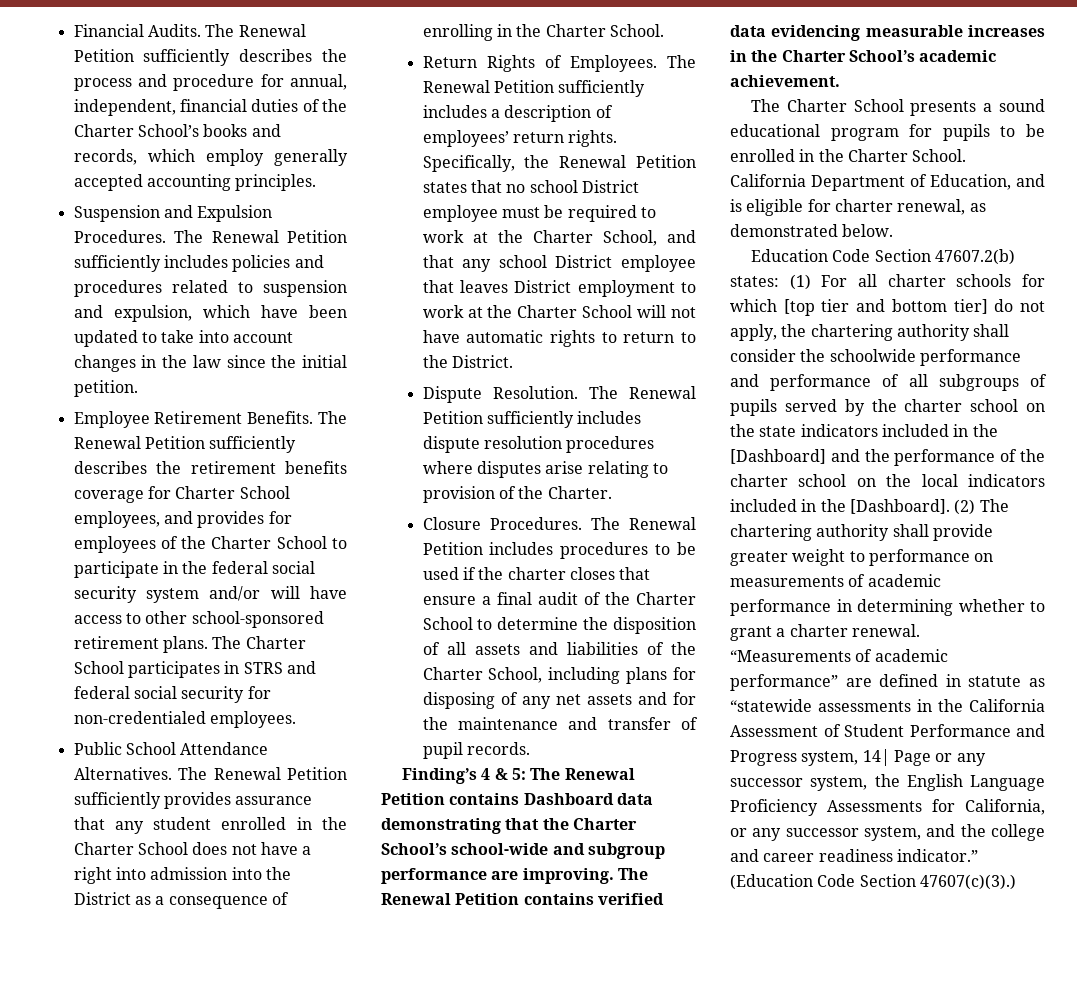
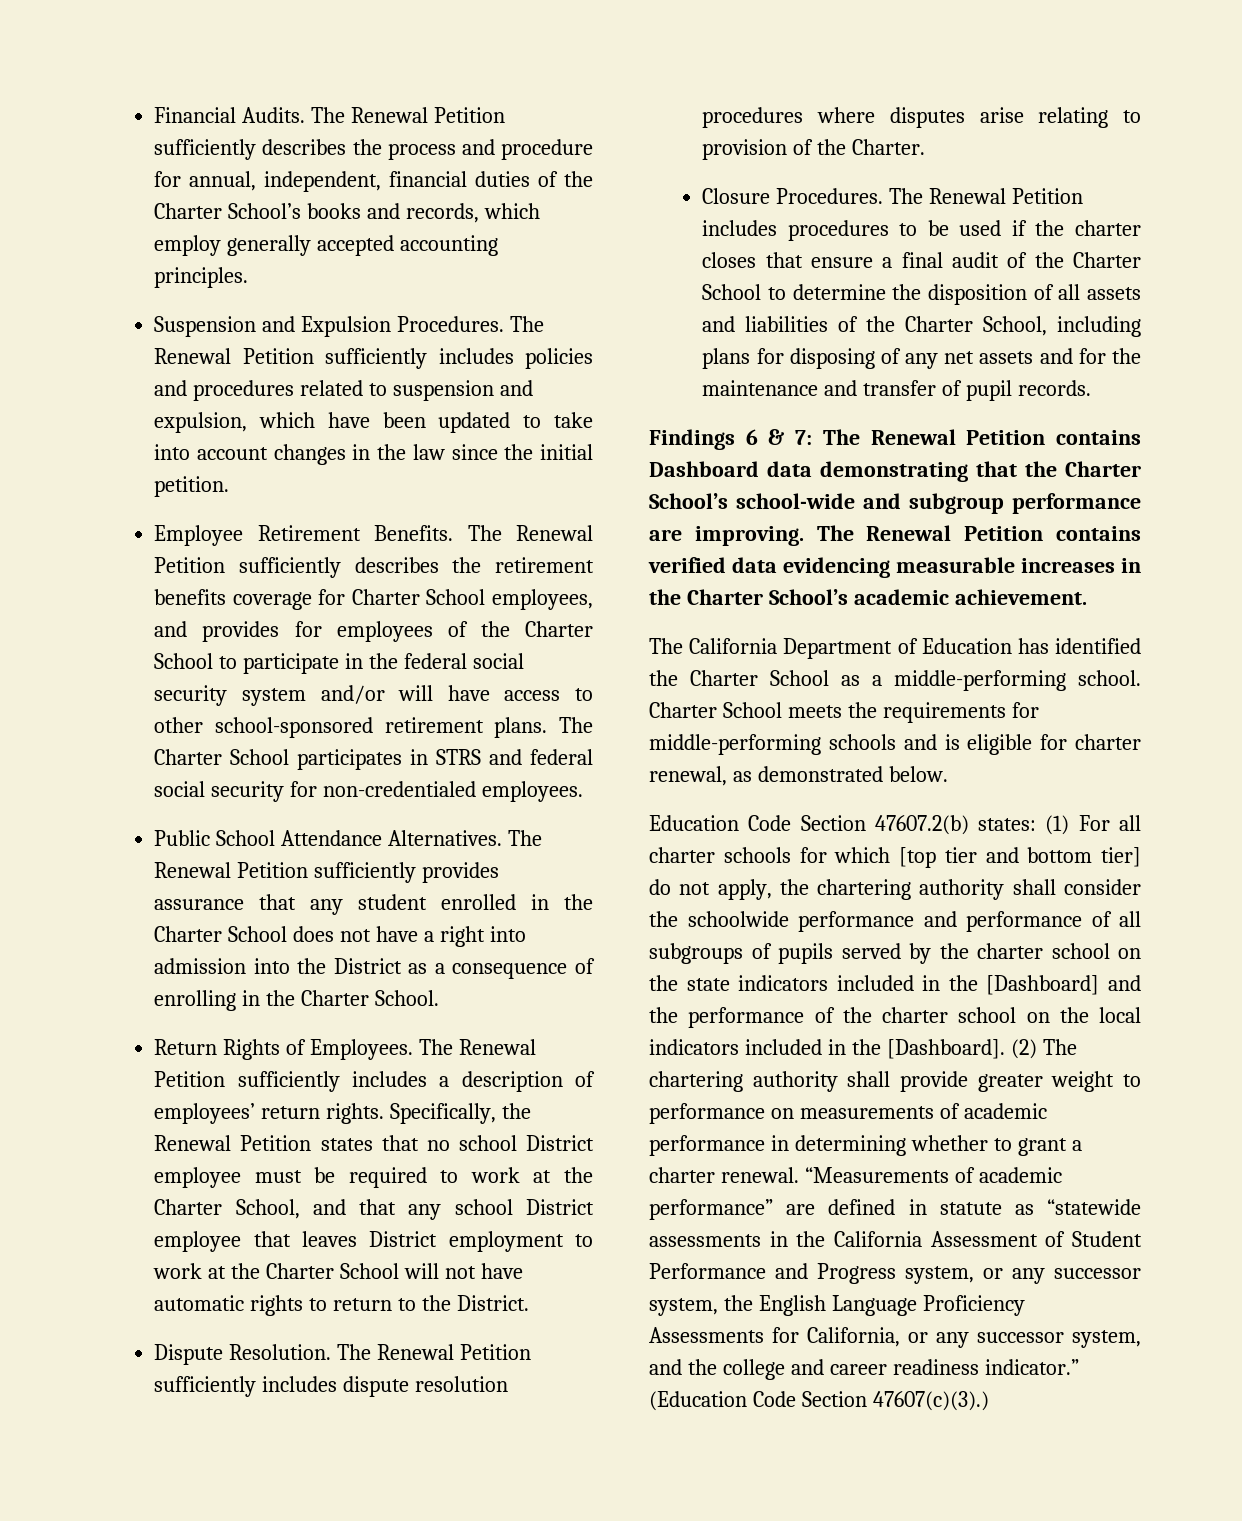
- Finding’s 4 & 5: The Renewal Petition contains Dashboard data demonstrating that the Charter School’s school-wide and subgroup performance are improving.
+ Findings 6 & 7: The Renewal Petition contains Dashboard data demonstrating that the Charter School’s school-wide and subgroup performance are improving.
- The Charter School presents a sound educational program for pupils to be enrolled in the Charter School. California Department of Education, and is eligible for charter renewal, as demonstrated below.
+ The California Department of Education has identified the Charter School as a middle-performing school. Charter School meets the requirements for middle-performing schools and is eligible for charter renewal, as demonstrated below.
- “Measurements of academic performance” are defined in statute as “statewide assessments in the California Assessment of Student Performance and Progress system, 14| Page or any successor system, the English Language Proficiency Assessments for California, or any successor system, and the college and career readiness indicator.”
+ “Measurements of academic performance” are defined in statute as “statewide assessments in the California Assessment of Student Performance and Progress system, or any successor system, the English Language Proficiency Assessments for California, or any successor system, and the college and career readiness indicator.”

